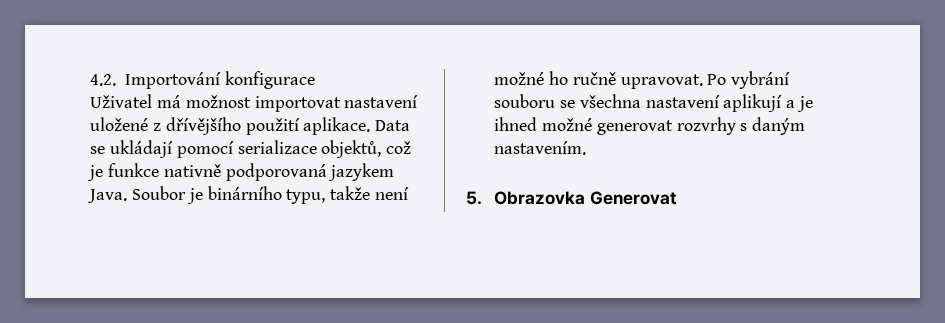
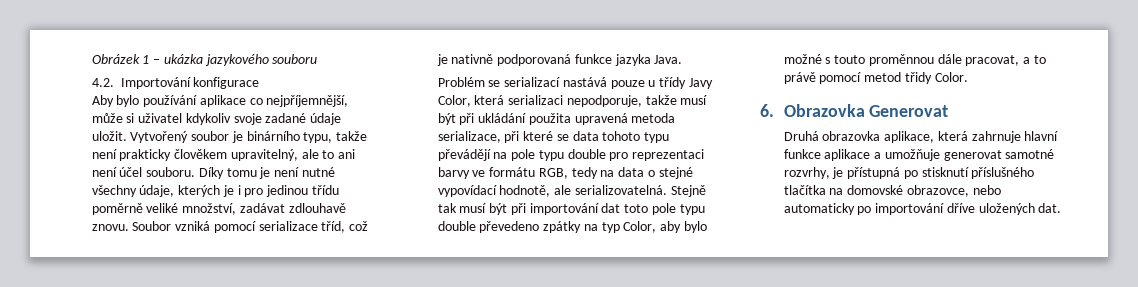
+ Obrázek 1 – ukázka jazykového souboru
  4.2. Importování konfigurace
- Uživatel má možnost importovat nastavení uložené z dřívějšího použití aplikace. Data se ukládají pomocí serializace objektů, což je funkce nativně podporovaná jazykem Java. Soubor je binárního typu, takže není možné ho ručně upravovat. Po vybrání souboru se všechna nastavení aplikují a je ihned možné generovat rozvrhy s daným nastavením.
- 5. Obrazovka Generovat
+ Aby bylo používání aplikace co nejpříjemnější, může si uživatel kdykoliv svoje zadané údaje uložit. Vytvořený soubor je binárního typu, takže není prakticky člověkem upravitelný, ale to ani není účel souboru. Díky tomu je není nutné všechny údaje, kterých je i pro jedinou třídu poměrně veliké množství, zadávat zdlouhavě znovu. Soubor vzniká pomocí serializace tříd, což je nativně podporovaná funkce jazyka Java.
+ Problém se serializací nastává pouze u třídy Javy Color, která serializaci nepodporuje, takže musí být při ukládání použita upravená metoda serializace, při které se data tohoto typu převádějí na pole typu double pro reprezentaci barvy ve formátu RGB, tedy na data o stejné vypovídací hodnotě, ale serializovatelná. Stejně tak musí být při importování dat toto pole typu double převedeno zpátky na typ Color, aby bylo možné s touto proměnnou dále pracovat, a to právě pomocí metod třidy Color.
+ 6. Obrazovka Generovat
+ Druhá obrazovka aplikace, která zahrnuje hlavní funkce aplikace a umožňuje generovat samotné rozvrhy, je přístupná po stisknutí příslušného tlačítka na domovské obrazovce, nebo automaticky po importování dříve uložených dat.

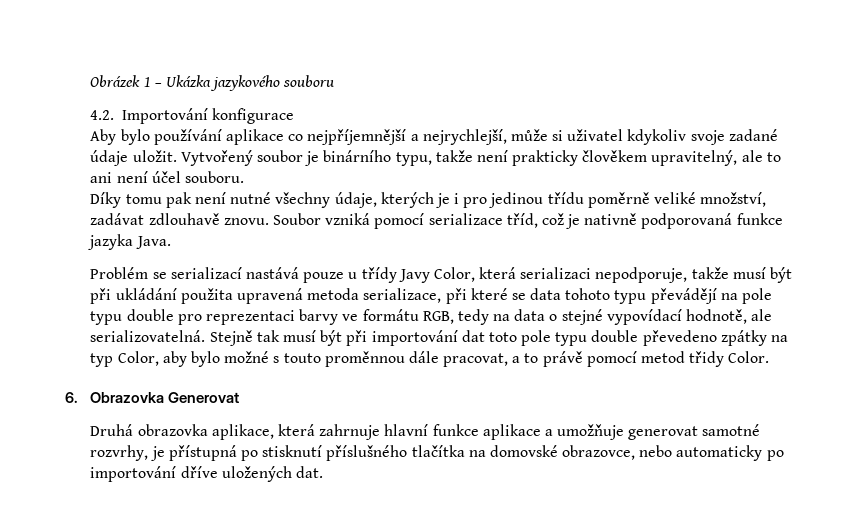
- Obrázek 1 – ukázka jazykového souboru
+ Obrázek 1 – Ukázka jazykového souboru
- Aby bylo používání aplikace co nejpříjemnější, může si uživatel kdykoliv svoje zadané údaje uložit.
+ Aby bylo používání aplikace co nejpříjemnější a nejrychlejší, může si uživatel kdykoliv svoje zadané údaje uložit.
- Vytvořený soubor je binárního typu, takže není prakticky člověkem upravitelný, ale to ani není účel souboru. Díky tomu je není nutné všechny údaje, kterých je i pro jedinou třídu poměrně veliké množství, zadávat zdlouhavě znovu.
+ Vytvořený soubor je binárního typu, takže není prakticky člověkem upravitelný, ale to ani není účel souboru.
+ Díky tomu pak není nutné všechny údaje, kterých je i pro jedinou třídu poměrně veliké množství, zadávat zdlouhavě znovu.

